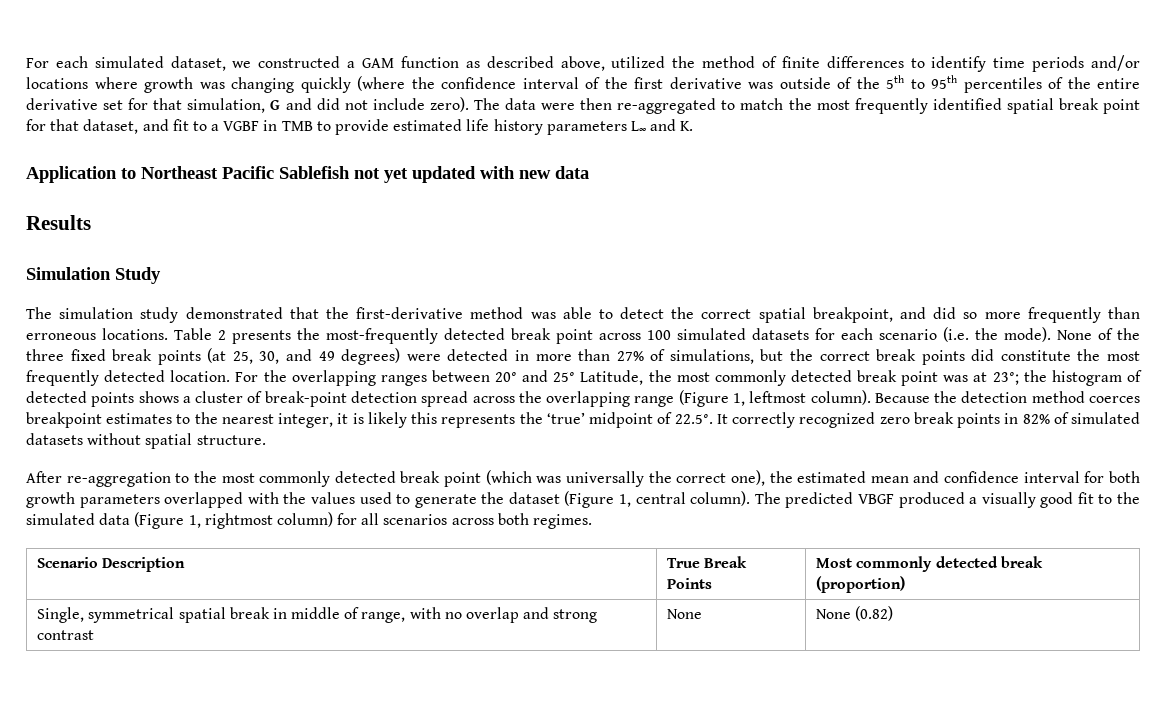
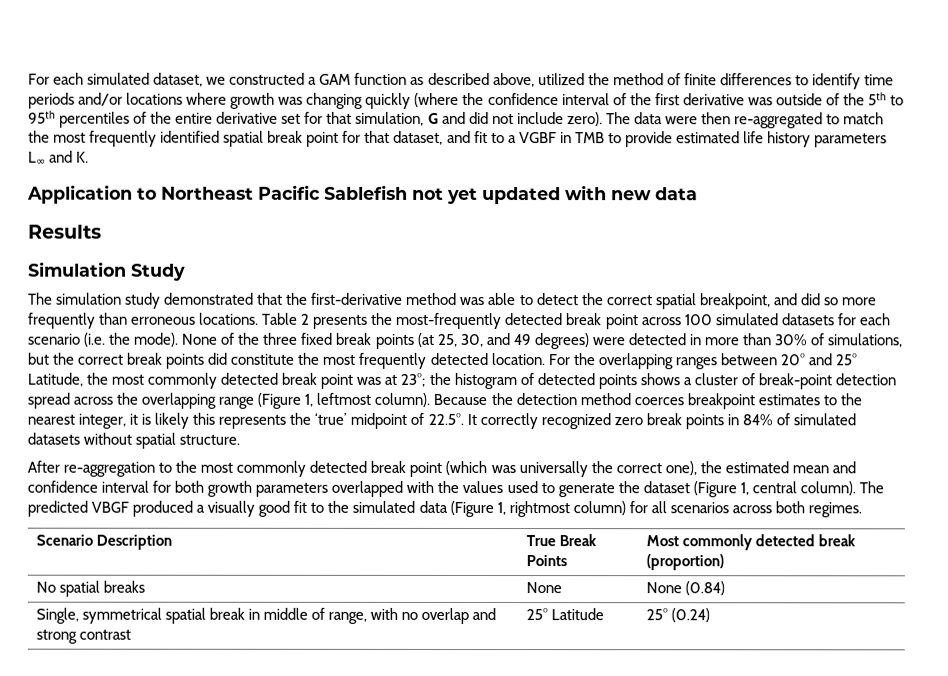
- None of the three fixed break points (at 25, 30, and 49 degrees) were detected in more than 27% of simulations, but the correct break points did constitute the most frequently detected location.
+ None of the three fixed break points (at 25, 30, and 49 degrees) were detected in more than 30% of simulations, but the correct break points did constitute the most frequently detected location.
- Because the detection method coerces breakpoint estimates to the nearest integer, it is likely this represents the ‘true’ midpoint of 22.5°. It correctly recognized zero break points in 82% of simulated datasets without spatial structure.
+ Because the detection method coerces breakpoint estimates to the nearest integer, it is likely this represents the ‘true’ midpoint of 22.5°. It correctly recognized zero break points in 84% of simulated datasets without spatial structure.
+ No spatial breaks | None | None (0.84)
- Single, symmetrical spatial break in middle of range, with no overlap and strong contrast | None | None (0.82)
+ Single, symmetrical spatial break in middle of range, with no overlap and strong contrast | 25° Latitude | 25° (0.24)

